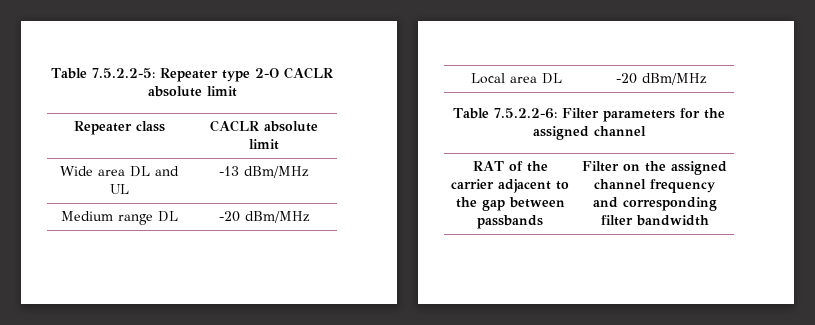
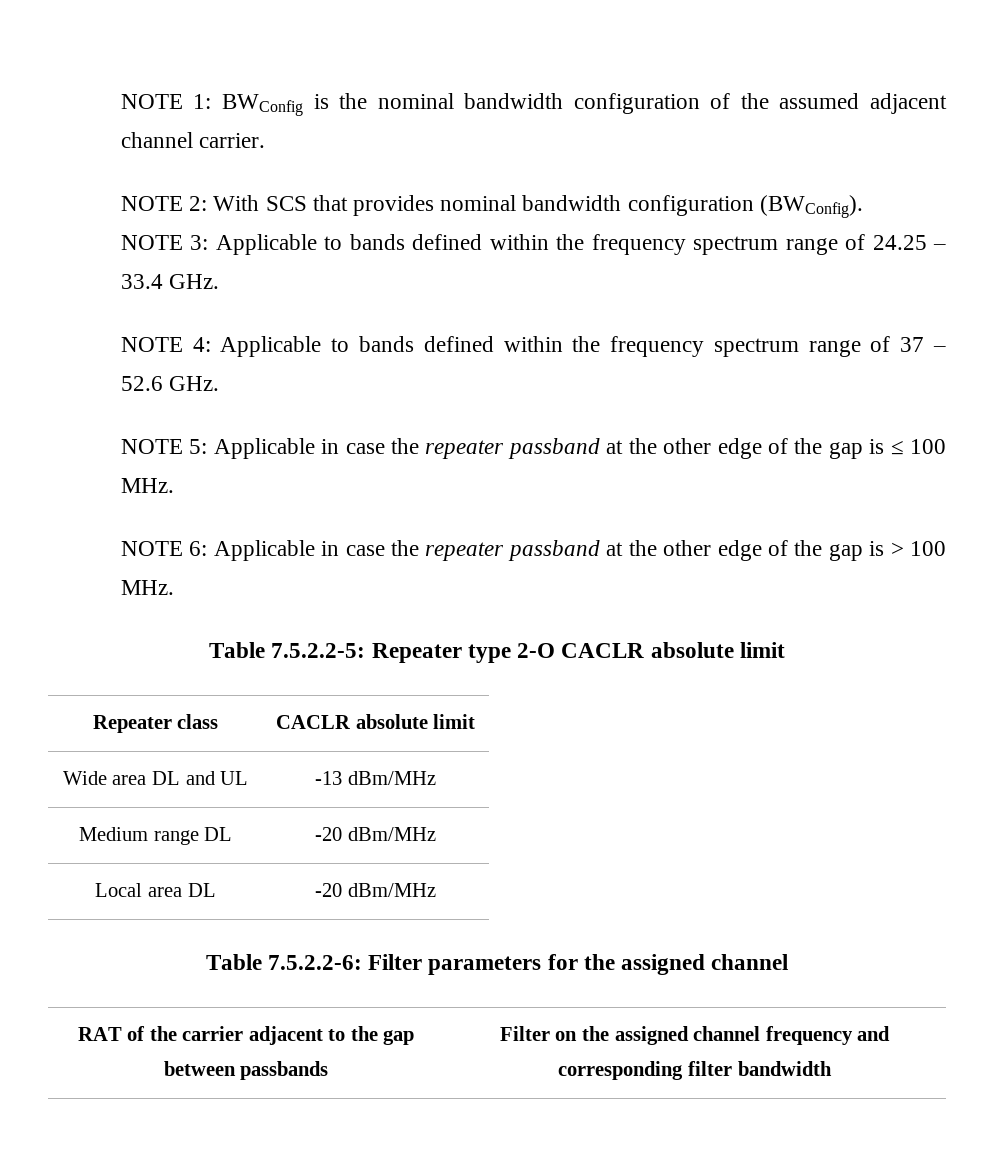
+ NOTE 1: BWConfig is the nominal bandwidth configuration of the assumed adjacent channel carrier.
+ NOTE 2: With SCS that provides nominal bandwidth configuration (BWConfig).
+ NOTE 3: Applicable to bands defined within the frequency spectrum range of 24.25 – 33.4 GHz.
+ NOTE 4: Applicable to bands defined within the frequency spectrum range of 37 – 52.6 GHz.
+ NOTE 5: Applicable in case the repeater passband at the other edge of the gap is ≤ 100 MHz.
+ NOTE 6: Applicable in case the repeater passband at the other edge of the gap is > 100 MHz.

